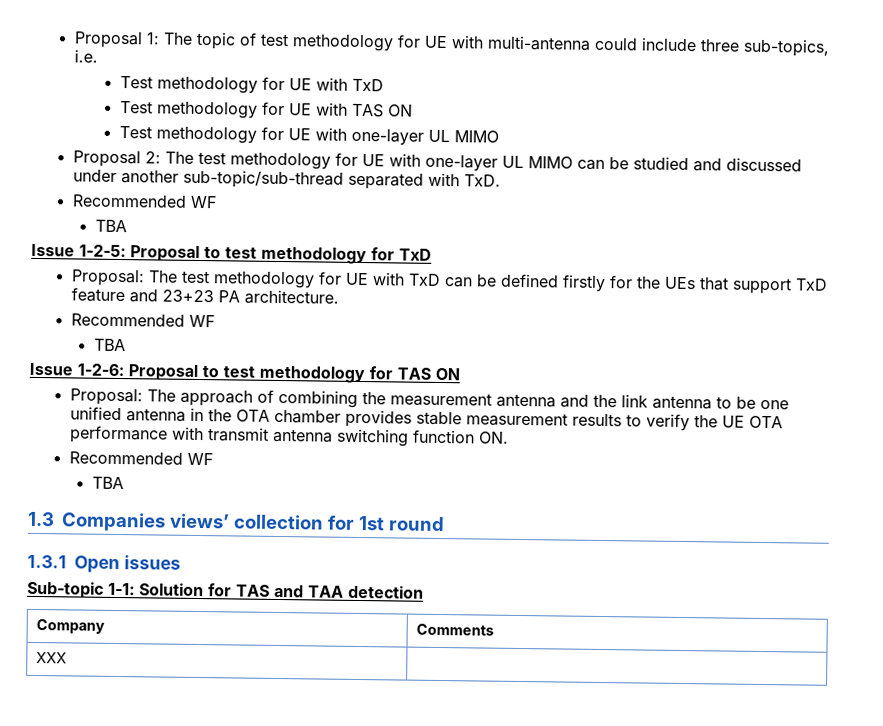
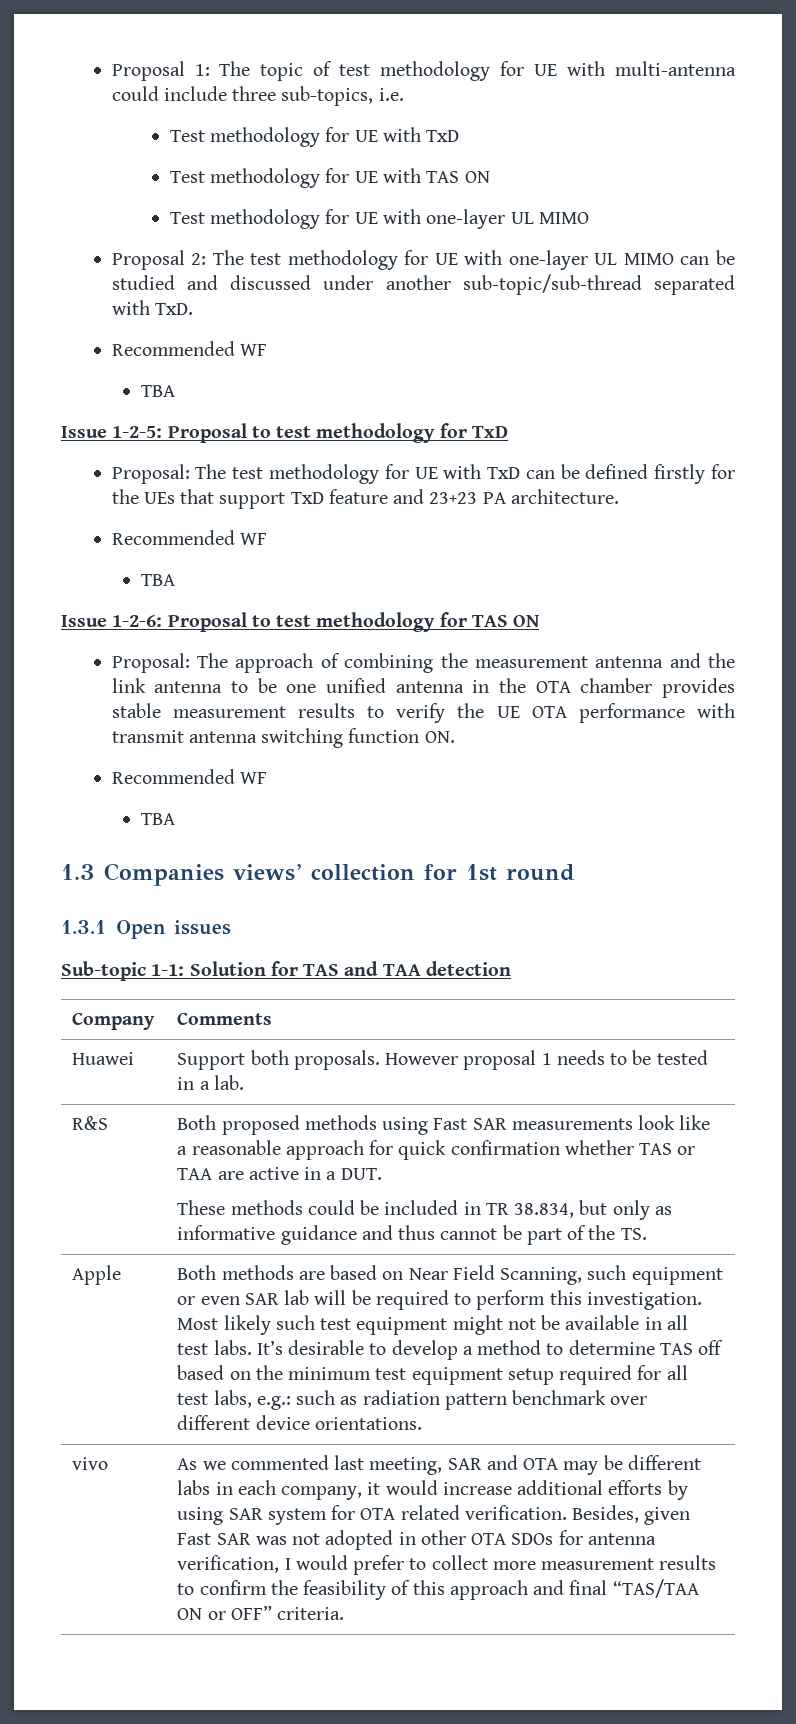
- XXX |
+ Huawei | Support both proposals. However proposal 1 needs to be tested in a lab.
+ R&S | Both proposed methods using Fast SAR measurements look like a reasonable approach for quick confirmation whether TAS or TAA are active in a DUT.
+ These methods could be included in TR 38.834, but only as informative guidance and thus cannot be part of the TS.
+ Apple | Both methods are based on Near Field Scanning, such equipment or even SAR lab will be required to perform this investigation. Most likely such test equipment might not be available in all test labs. It’s desirable to develop a method to determine TAS off based on the minimum test equipment setup required for all test labs, e.g.: such as radiation pattern benchmark over different device orientations.
+ vivo | As we commented last meeting, SAR and OTA may be different labs in each company, it would increase additional efforts by using SAR system for OTA related verification. Besides, given Fast SAR was not adopted in other OTA SDOs for antenna verification, I would prefer to collect more measurement results to confirm the feasibility of this approach and final “TAS/TAA ON or OFF” criteria.

